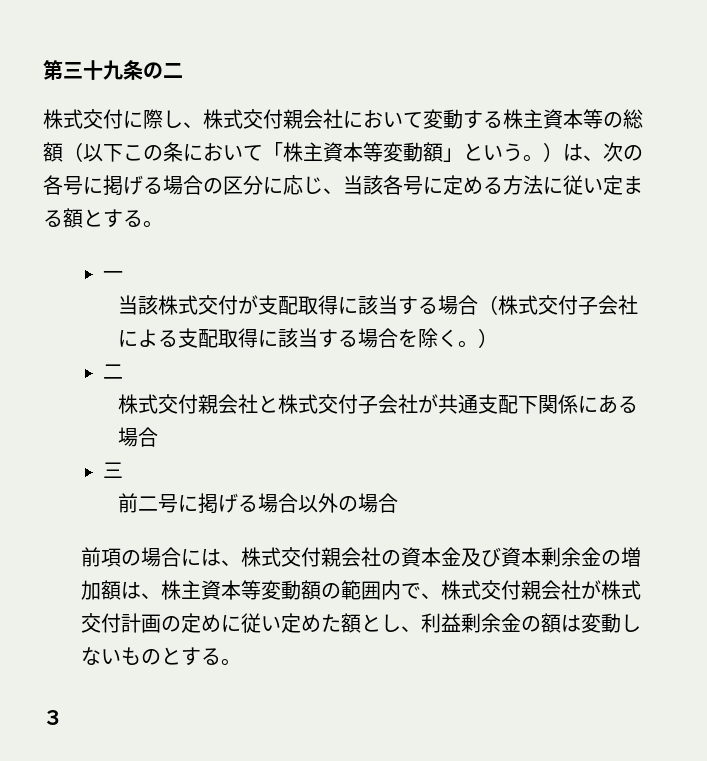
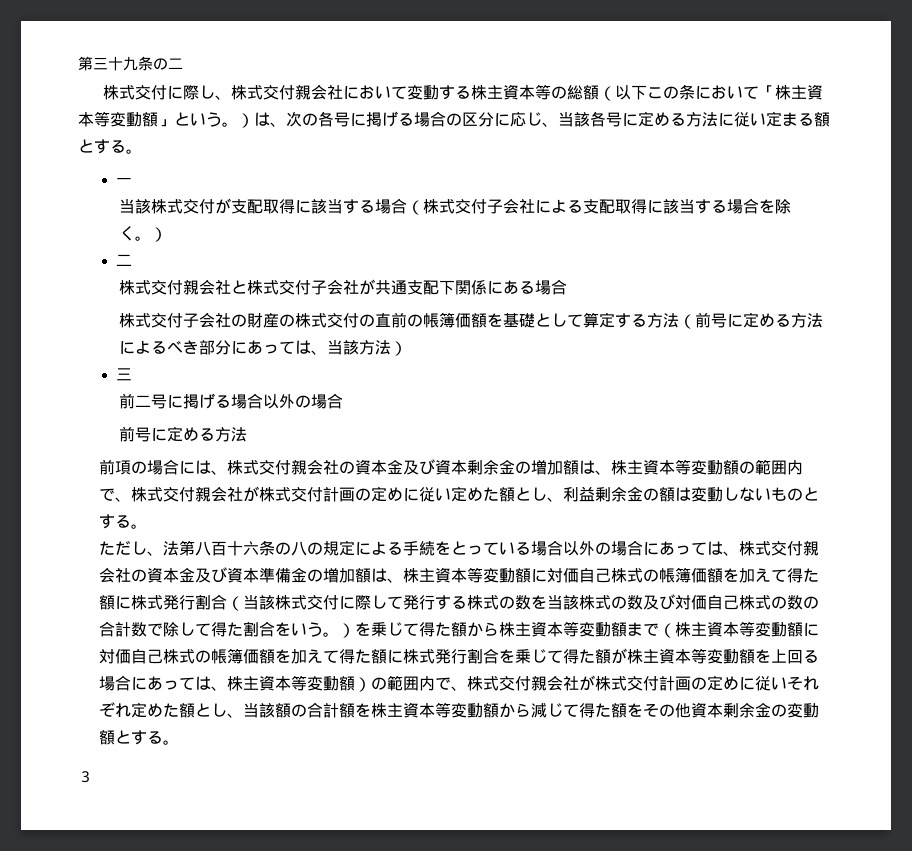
+ 株式交付子会社の財産の株式交付の直前の帳簿価額を基礎として算定する方法（前号に定める方法によるべき部分にあっては、当該方法）
  前二号に掲げる場合以外の場合
+ 前号に定める方法
+ ただし、法第八百十六条の八の規定による手続をとっている場合以外の場合にあっては、株式交付親会社の資本金及び資本準備金の増加額は、株主資本等変動額に対価自己株式の帳簿価額を加えて得た額に株式発行割合（当該株式交付に際して発行する株式の数を当該株式の数及び対価自己株式の数の合計数で除して得た割合をいう。）を乗じて得た額から株主資本等変動額まで（株主資本等変動額に対価自己株式の帳簿価額を加えて得た額に株式発行割合を乗じて得た額が株主資本等変動額を上回る場合にあっては、株主資本等変動額）の範囲内で、株式交付親会社が株式交付計画の定めに従いそれぞれ定めた額とし、当該額の合計額を株主資本等変動額から減じて得た額をその他資本剰余金の変動額とする。

